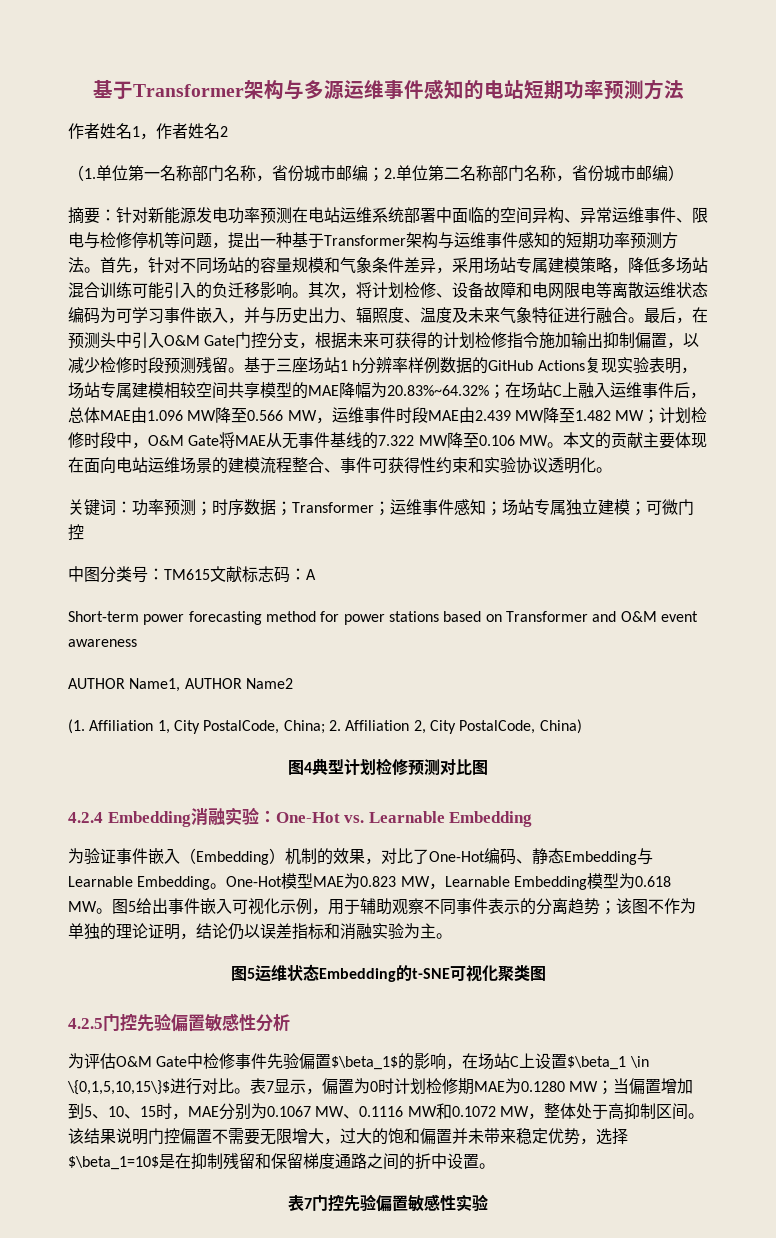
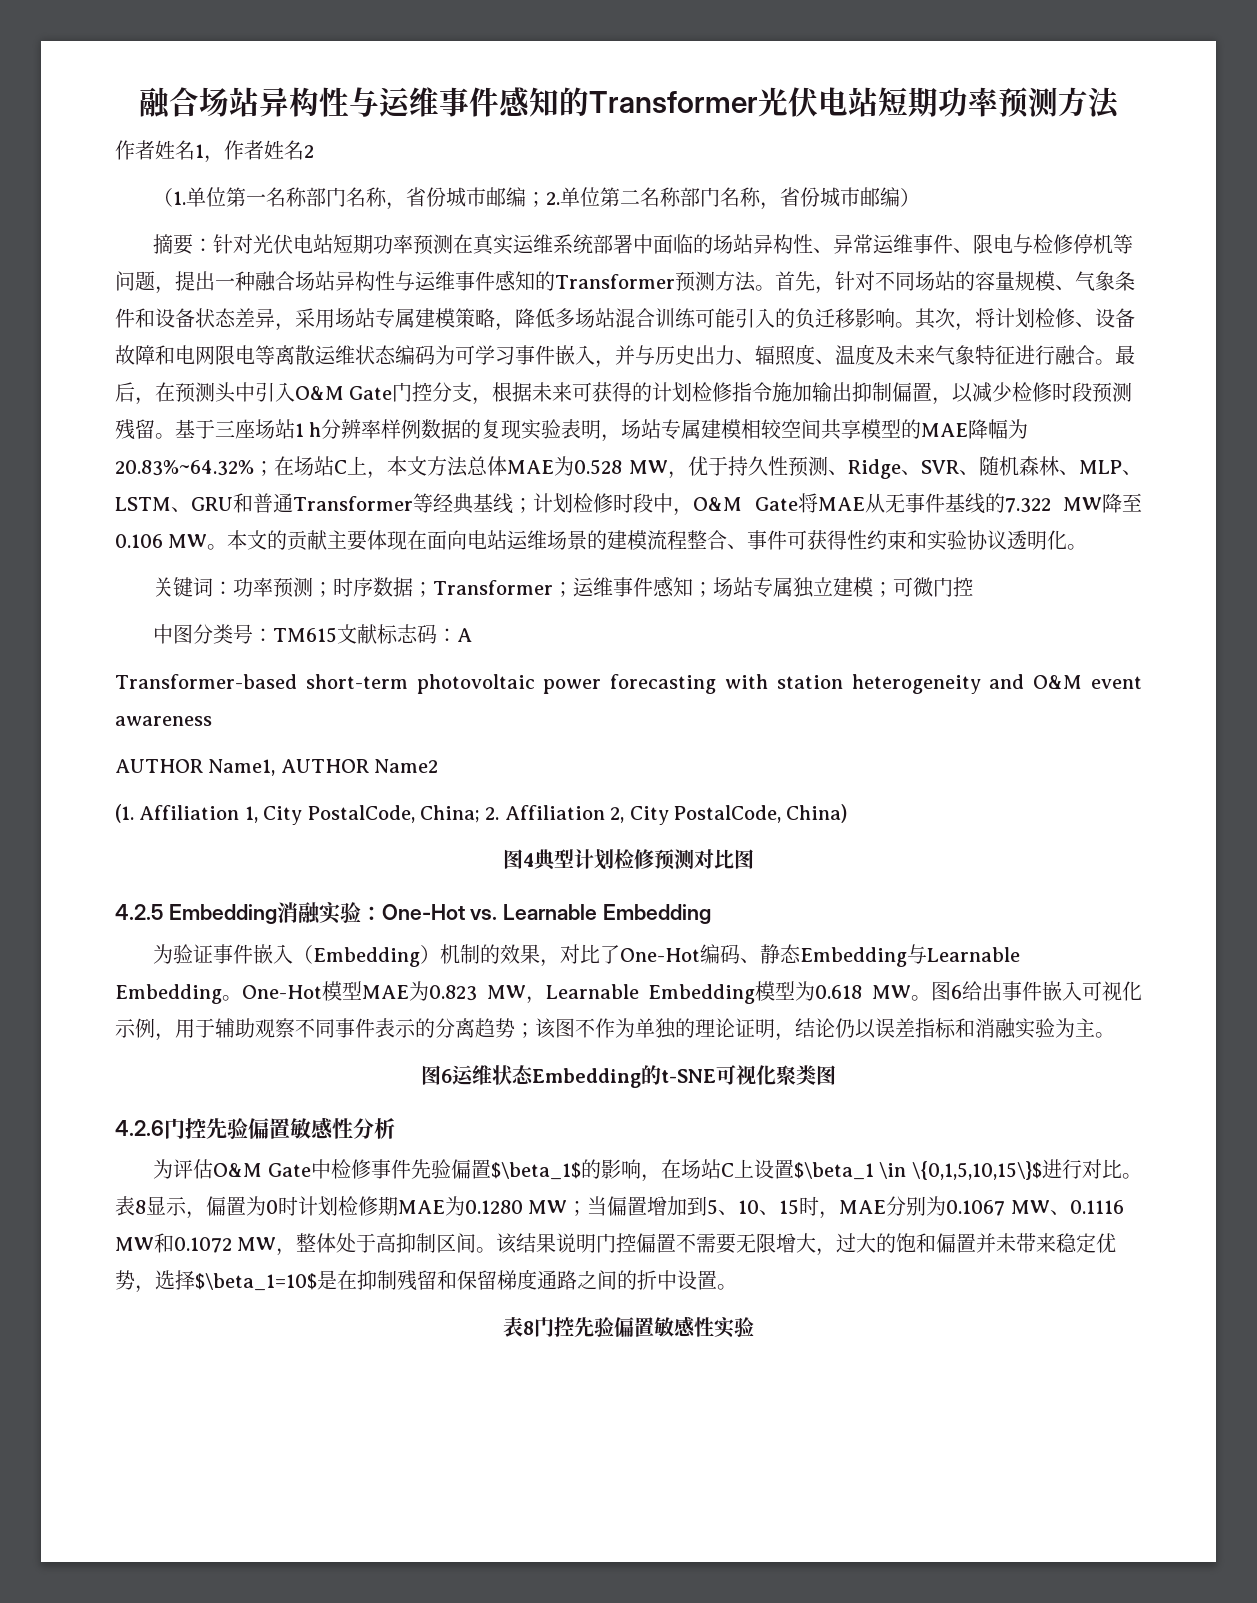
- 基于Transformer架构与多源运维事件感知的电站短期功率预测方法
+ 融合场站异构性与运维事件感知的Transformer光伏电站短期功率预测方法
- 摘要：针对新能源发电功率预测在电站运维系统部署中面临的空间异构、异常运维事件、限电与检修停机等问题，提出一种基于Transformer架构与运维事件感知的短期功率预测方法。
+ 摘要：针对光伏电站短期功率预测在真实运维系统部署中面临的场站异构性、异常运维事件、限电与检修停机等问题，提出一种融合场站异构性与运维事件感知的Transformer预测方法。
- 首先，针对不同场站的容量规模和气象条件差异，采用场站专属建模策略，降低多场站混合训练可能引入的负迁移影响。
+ 首先，针对不同场站的容量规模、气象条件和设备状态差异，采用场站专属建模策略，降低多场站混合训练可能引入的负迁移影响。
- 基于三座场站1 h分辨率样例数据的GitHub Actions复现实验表明，场站专属建模相较空间共享模型的MAE降幅为20.83%~64.32%；在场站C上融入运维事件后，总体MAE由1.096 MW降至0.566 MW，运维事件时段MAE由2.439 MW降至1.482 MW；计划检修时段中，O&M Gate将MAE从无事件基线的7.322 MW降至0.106 MW。
+ 基于三座场站1 h分辨率样例数据的复现实验表明，场站专属建模相较空间共享模型的MAE降幅为20.83%~64.32%；在场站C上，本文方法总体MAE为0.528 MW，优于持久性预测、Ridge、SVR、随机森林、MLP、LSTM、GRU和普通Transformer等经典基线；计划检修时段中，O&M Gate将MAE从无事件基线的7.322 MW降至0.106 MW。
- Short-term power forecasting method for power stations based on Transformer and O&M event awareness
+ Transformer-based short-term photovoltaic power forecasting with station heterogeneity and O&M event awareness
- 4.2.4 Embedding消融实验：One-Hot vs. Learnable Embedding
+ 4.2.5 Embedding消融实验：One-Hot vs. Learnable Embedding
- 图5给出事件嵌入可视化示例，用于辅助观察不同事件表示的分离趋势；该图不作为单独的理论证明，结论仍以误差指标和消融实验为主。
+ 图6给出事件嵌入可视化示例，用于辅助观察不同事件表示的分离趋势；该图不作为单独的理论证明，结论仍以误差指标和消融实验为主。
- 图5运维状态Embedding的t-SNE可视化聚类图
+ 图6运维状态Embedding的t-SNE可视化聚类图
- 4.2.5门控先验偏置敏感性分析
+ 4.2.6门控先验偏置敏感性分析
- 表7显示，偏置为0时计划检修期MAE为0.1280 MW；当偏置增加到5、10、15时，MAE分别为0.1067 MW、0.1116 MW和0.1072 MW，整体处于高抑制区间。
+ 表8显示，偏置为0时计划检修期MAE为0.1280 MW；当偏置增加到5、10、15时，MAE分别为0.1067 MW、0.1116 MW和0.1072 MW，整体处于高抑制区间。
- 表7门控先验偏置敏感性实验
+ 表8门控先验偏置敏感性实验

